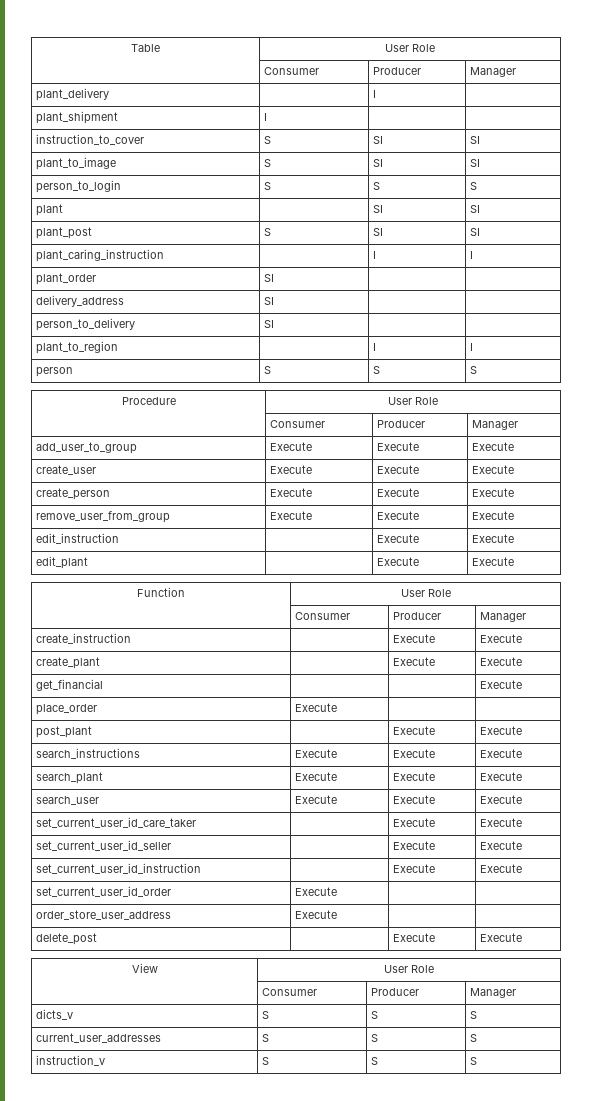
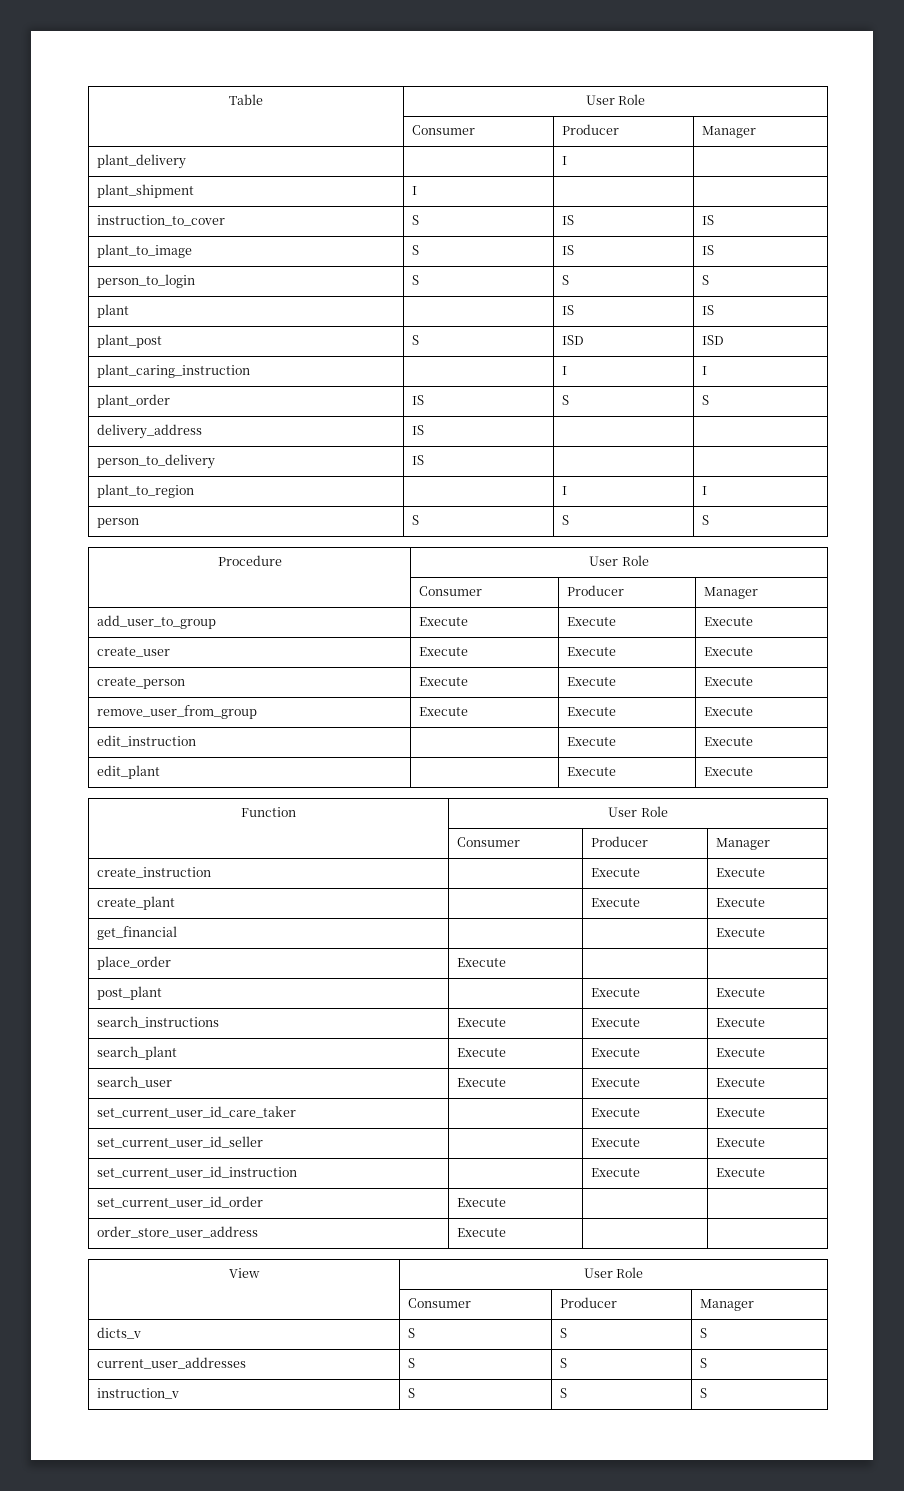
- instruction_to_cover | S | SI | SI
+ instruction_to_cover | S | IS | IS
- plant_to_image | S | SI | SI
+ plant_to_image | S | IS | IS
- plant | | SI | SI
+ plant | | IS | IS
- plant_post | S | SI | SI
+ plant_post | S | ISD | ISD
- plant_order | SI | |
+ plant_order | IS | S | S
- delivery_address | SI | |
+ delivery_address | IS | |
- person_to_delivery | SI | |
+ person_to_delivery | IS | |
- delete_post | | Execute | Execute

